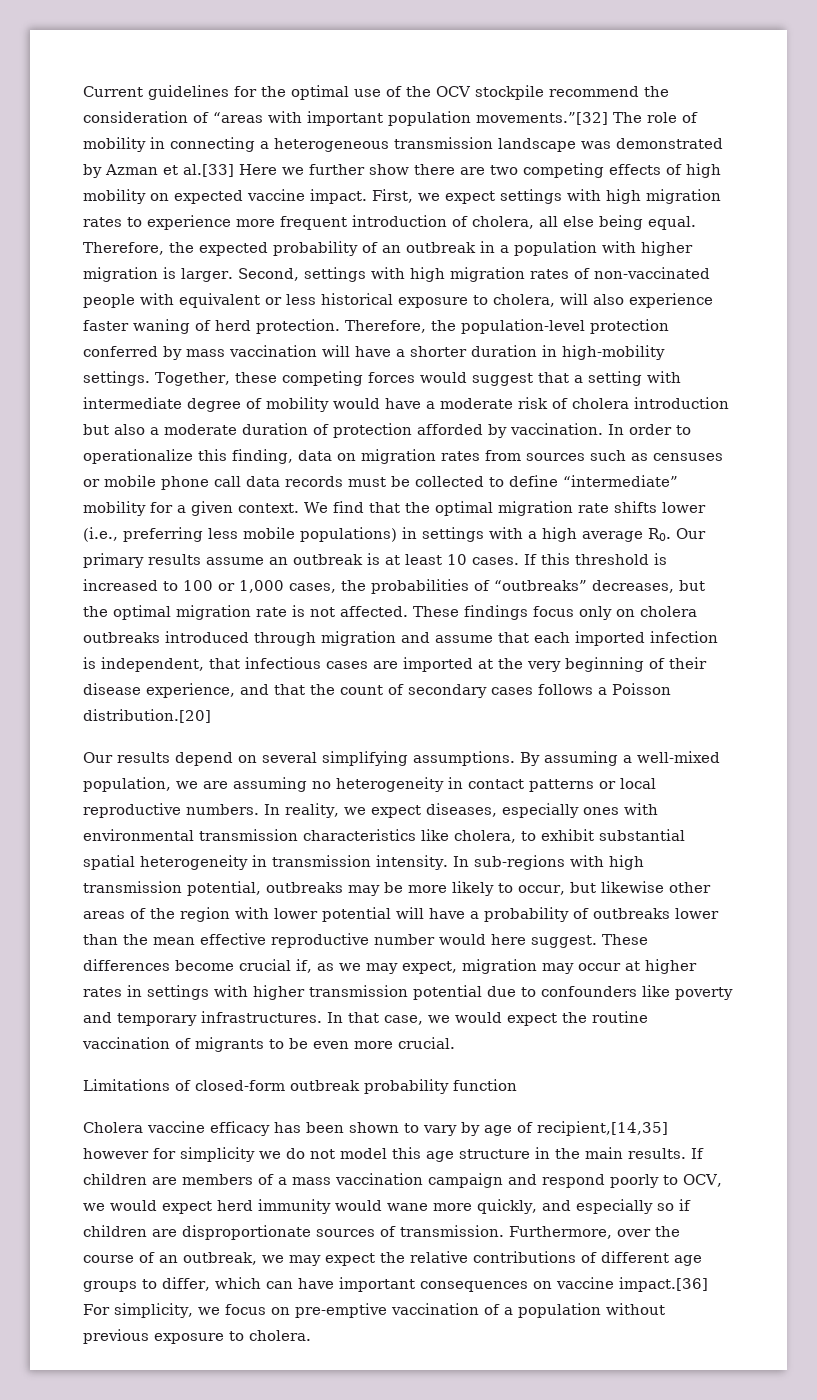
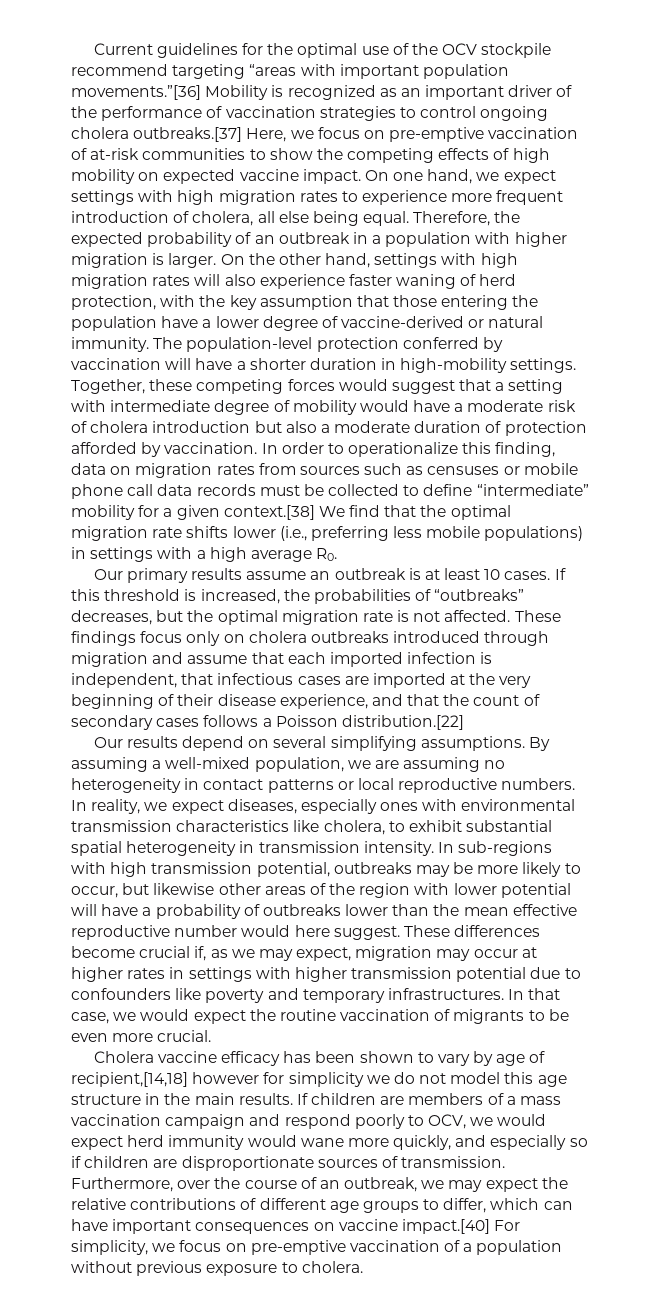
- Current guidelines for the optimal use of the OCV stockpile recommend the consideration of “areas with important population movements.”[32] The role of mobility in connecting a heterogeneous transmission landscape was demonstrated by Azman et al.[33] Here we further show there are two competing effects of high mobility on expected vaccine impact.
+ Current guidelines for the optimal use of the OCV stockpile recommend targeting “areas with important population movements.”[36] Mobility is recognized as an important driver of the performance of vaccination strategies to control ongoing cholera outbreaks.[37] Here, we focus on pre-emptive vaccination of at-risk communities to show the competing effects of high mobility on expected vaccine impact.
- First, we expect settings with high migration rates to experience more frequent introduction of cholera, all else being equal.
+ On one hand, we expect settings with high migration rates to experience more frequent introduction of cholera, all else being equal.
- Second, settings with high migration rates of non-vaccinated people with equivalent or less historical exposure to cholera, will also experience faster waning of herd protection. Therefore, the population-level protection conferred by mass vaccination will have a shorter duration in high-mobility settings.
+ On the other hand, settings with high migration rates will also experience faster waning of herd protection, with the key assumption that those entering the population have a lower degree of vaccine-derived or natural immunity. The population-level protection conferred by vaccination will have a shorter duration in high-mobility settings.
- In order to operationalize this finding, data on migration rates from sources such as censuses or mobile phone call data records must be collected to define “intermediate” mobility for a given context. We find that the optimal migration rate shifts lower (i.e., preferring less mobile populations) in settings with a high average R0. Our primary results assume an outbreak is at least 10 cases.
+ In order to operationalize this finding, data on migration rates from sources such as censuses or mobile phone call data records must be collected to define “intermediate” mobility for a given context.[38] We find that the optimal migration rate shifts lower (i.e., preferring less mobile populations) in settings with a high average R0.
+ Our primary results assume an outbreak is at least 10 cases.
- If this threshold is increased to 100 or 1,000 cases, the probabilities of “outbreaks” decreases, but the optimal migration rate is not affected.
+ If this threshold is increased, the probabilities of “outbreaks” decreases, but the optimal migration rate is not affected.
- These findings focus only on cholera outbreaks introduced through migration and assume that each imported infection is independent, that infectious cases are imported at the very beginning of their disease experience, and that the count of secondary cases follows a Poisson distribution.[20]
+ These findings focus only on cholera outbreaks introduced through migration and assume that each imported infection is independent, that infectious cases are imported at the very beginning of their disease experience, and that the count of secondary cases follows a Poisson distribution.[22]
- Limitations of closed-form outbreak probability function
- Cholera vaccine efficacy has been shown to vary by age of recipient,[14,35] however for simplicity we do not model this age structure in the main results.
+ Cholera vaccine efficacy has been shown to vary by age of recipient,[14,18] however for simplicity we do not model this age structure in the main results.
- Furthermore, over the course of an outbreak, we may expect the relative contributions of different age groups to differ, which can have important consequences on vaccine impact.[36] For simplicity, we focus on pre-emptive vaccination of a population without previous exposure to cholera.
+ Furthermore, over the course of an outbreak, we may expect the relative contributions of different age groups to differ, which can have important consequences on vaccine impact.[40] For simplicity, we focus on pre-emptive vaccination of a population without previous exposure to cholera.

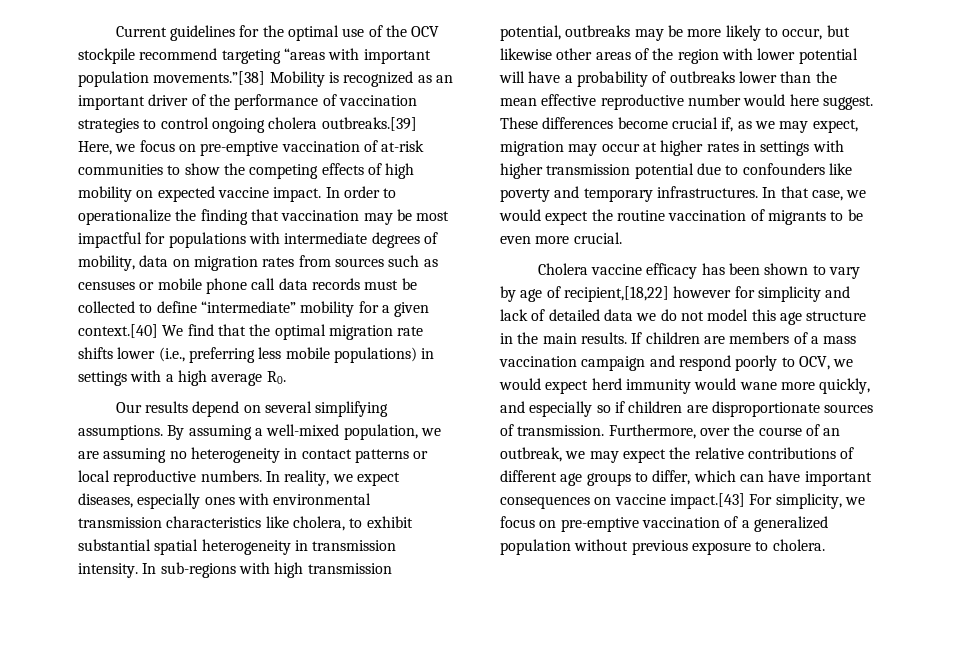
- Current guidelines for the optimal use of the OCV stockpile recommend targeting “areas with important population movements.”[36] Mobility is recognized as an important driver of the performance of vaccination strategies to control ongoing cholera outbreaks.[37] Here, we focus on pre-emptive vaccination of at-risk communities to show the competing effects of high mobility on expected vaccine impact.
+ Current guidelines for the optimal use of the OCV stockpile recommend targeting “areas with important population movements.”[38] Mobility is recognized as an important driver of the performance of vaccination strategies to control ongoing cholera outbreaks.[39] Here, we focus on pre-emptive vaccination of at-risk communities to show the competing effects of high mobility on expected vaccine impact.
- On one hand, we expect settings with high migration rates to experience more frequent introduction of cholera, all else being equal. Therefore, the expected probability of an outbreak in a population with higher migration is larger. On the other hand, settings with high migration rates will also experience faster waning of herd protection, with the key assumption that those entering the population have a lower degree of vaccine-derived or natural immunity. The population-level protection conferred by vaccination will have a shorter duration in high-mobility settings. Together, these competing forces would suggest that a setting with intermediate degree of mobility would have a moderate risk of cholera introduction but also a moderate duration of protection afforded by vaccination. In order to operationalize this finding, data on migration rates from sources such as censuses or mobile phone call data records must be collected to define “intermediate” mobility for a given context.[38] We find that the optimal migration rate shifts lower (i.e., preferring less mobile populations) in settings with a high average R0.
+ In order to operationalize the finding that vaccination may be most impactful for populations with intermediate degrees of mobility, data on migration rates from sources such as censuses or mobile phone call data records must be collected to define “intermediate” mobility for a given context.[40] We find that the optimal migration rate shifts lower (i.e., preferring less mobile populations) in settings with a high average R0.
- Our primary results assume an outbreak is at least 10 cases. If this threshold is increased, the probabilities of “outbreaks” decreases, but the optimal migration rate is not affected. These findings focus only on cholera outbreaks introduced through migration and assume that each imported infection is independent, that infectious cases are imported at the very beginning of their disease experience, and that the count of secondary cases follows a Poisson distribution.[22]
- Cholera vaccine efficacy has been shown to vary by age of recipient,[14,18] however for simplicity we do not model this age structure in the main results.
+ Cholera vaccine efficacy has been shown to vary by age of recipient,[18,22] however for simplicity and lack of detailed data we do not model this age structure in the main results.
- Furthermore, over the course of an outbreak, we may expect the relative contributions of different age groups to differ, which can have important consequences on vaccine impact.[40] For simplicity, we focus on pre-emptive vaccination of a population without previous exposure to cholera.
+ Furthermore, over the course of an outbreak, we may expect the relative contributions of different age groups to differ, which can have important consequences on vaccine impact.[43] For simplicity, we focus on pre-emptive vaccination of a generalized population without previous exposure to cholera.

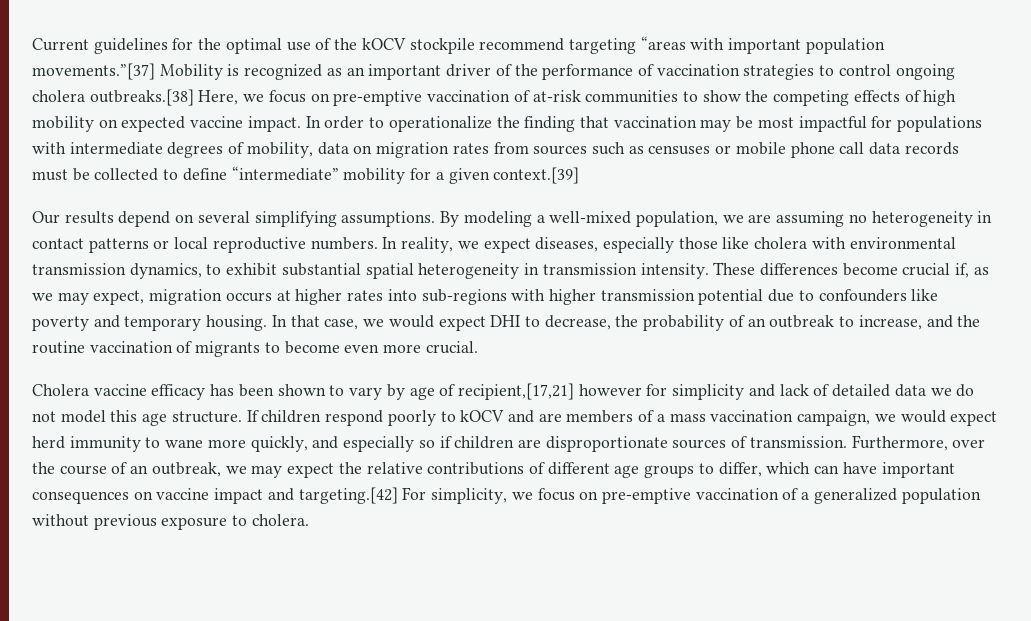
- Current guidelines for the optimal use of the OCV stockpile recommend targeting “areas with important population movements.”[38] Mobility is recognized as an important driver of the performance of vaccination strategies to control ongoing cholera outbreaks.[39] Here, we focus on pre-emptive vaccination of at-risk communities to show the competing effects of high mobility on expected vaccine impact.
+ Current guidelines for the optimal use of the kOCV stockpile recommend targeting “areas with important population movements.”[37] Mobility is recognized as an important driver of the performance of vaccination strategies to control ongoing cholera outbreaks.[38] Here, we focus on pre-emptive vaccination of at-risk communities to show the competing effects of high mobility on expected vaccine impact.
- In order to operationalize the finding that vaccination may be most impactful for populations with intermediate degrees of mobility, data on migration rates from sources such as censuses or mobile phone call data records must be collected to define “intermediate” mobility for a given context.[40] We find that the optimal migration rate shifts lower (i.e., preferring less mobile populations) in settings with a high average R0.
+ In order to operationalize the finding that vaccination may be most impactful for populations with intermediate degrees of mobility, data on migration rates from sources such as censuses or mobile phone call data records must be collected to define “intermediate” mobility for a given context.[39]
- By assuming a well-mixed population, we are assuming no heterogeneity in contact patterns or local reproductive numbers.
+ By modeling a well-mixed population, we are assuming no heterogeneity in contact patterns or local reproductive numbers.
- In reality, we expect diseases, especially ones with environmental transmission characteristics like cholera, to exhibit substantial spatial heterogeneity in transmission intensity.
+ In reality, we expect diseases, especially those like cholera with environmental transmission dynamics, to exhibit substantial spatial heterogeneity in transmission intensity.
- In sub-regions with high transmission potential, outbreaks may be more likely to occur, but likewise other areas of the region with lower potential will have a probability of outbreaks lower than the mean effective reproductive number would here suggest.
- These differences become crucial if, as we may expect, migration may occur at higher rates in settings with higher transmission potential due to confounders like poverty and temporary infrastructures.
+ These differences become crucial if, as we may expect, migration occurs at higher rates into sub-regions with higher transmission potential due to confounders like poverty and temporary housing.
- In that case, we would expect the routine vaccination of migrants to be even more crucial.
+ In that case, we would expect DHI to decrease, the probability of an outbreak to increase, and the routine vaccination of migrants to become even more crucial.
- Cholera vaccine efficacy has been shown to vary by age of recipient,[18,22] however for simplicity and lack of detailed data we do not model this age structure in the main results. If children are members of a mass vaccination campaign and respond poorly to OCV, we would expect herd immunity would wane more quickly, and especially so if children are disproportionate sources of transmission.
+ Cholera vaccine efficacy has been shown to vary by age of recipient,[17,21] however for simplicity and lack of detailed data we do not model this age structure. If children respond poorly to kOCV and are members of a mass vaccination campaign, we would expect herd immunity to wane more quickly, and especially so if children are disproportionate sources of transmission.
- Furthermore, over the course of an outbreak, we may expect the relative contributions of different age groups to differ, which can have important consequences on vaccine impact.[43] For simplicity, we focus on pre-emptive vaccination of a generalized population without previous exposure to cholera.
+ Furthermore, over the course of an outbreak, we may expect the relative contributions of different age groups to differ, which can have important consequences on vaccine impact and targeting.[42] For simplicity, we focus on pre-emptive vaccination of a generalized population without previous exposure to cholera.

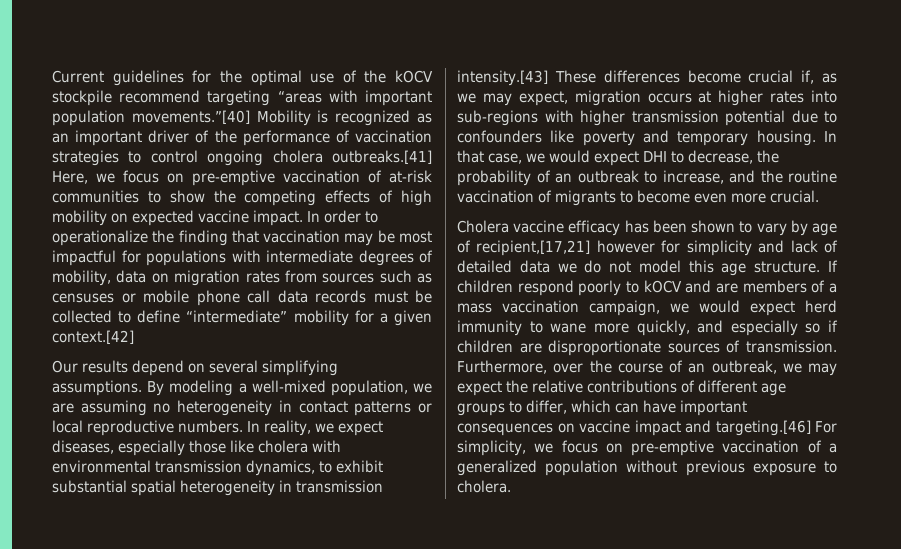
- Current guidelines for the optimal use of the kOCV stockpile recommend targeting “areas with important population movements.”[37] Mobility is recognized as an important driver of the performance of vaccination strategies to control ongoing cholera outbreaks.[38] Here, we focus on pre-emptive vaccination of at-risk communities to show the competing effects of high mobility on expected vaccine impact.
+ Current guidelines for the optimal use of the kOCV stockpile recommend targeting “areas with important population movements.”[40] Mobility is recognized as an important driver of the performance of vaccination strategies to control ongoing cholera outbreaks.[41] Here, we focus on pre-emptive vaccination of at-risk communities to show the competing effects of high mobility on expected vaccine impact.
- In order to operationalize the finding that vaccination may be most impactful for populations with intermediate degrees of mobility, data on migration rates from sources such as censuses or mobile phone call data records must be collected to define “intermediate” mobility for a given context.[39]
+ In order to operationalize the finding that vaccination may be most impactful for populations with intermediate degrees of mobility, data on migration rates from sources such as censuses or mobile phone call data records must be collected to define “intermediate” mobility for a given context.[42]
- In reality, we expect diseases, especially those like cholera with environmental transmission dynamics, to exhibit substantial spatial heterogeneity in transmission intensity. These differences become crucial if, as we may expect, migration occurs at higher rates into sub-regions with higher transmission potential due to confounders like poverty and temporary housing.
+ In reality, we expect diseases, especially those like cholera with environmental transmission dynamics, to exhibit substantial spatial heterogeneity in transmission intensity.[43] These differences become crucial if, as we may expect, migration occurs at higher rates into sub-regions with higher transmission potential due to confounders like poverty and temporary housing.
- Furthermore, over the course of an outbreak, we may expect the relative contributions of different age groups to differ, which can have important consequences on vaccine impact and targeting.[42] For simplicity, we focus on pre-emptive vaccination of a generalized population without previous exposure to cholera.
+ Furthermore, over the course of an outbreak, we may expect the relative contributions of different age groups to differ, which can have important consequences on vaccine impact and targeting.[46] For simplicity, we focus on pre-emptive vaccination of a generalized population without previous exposure to cholera.

